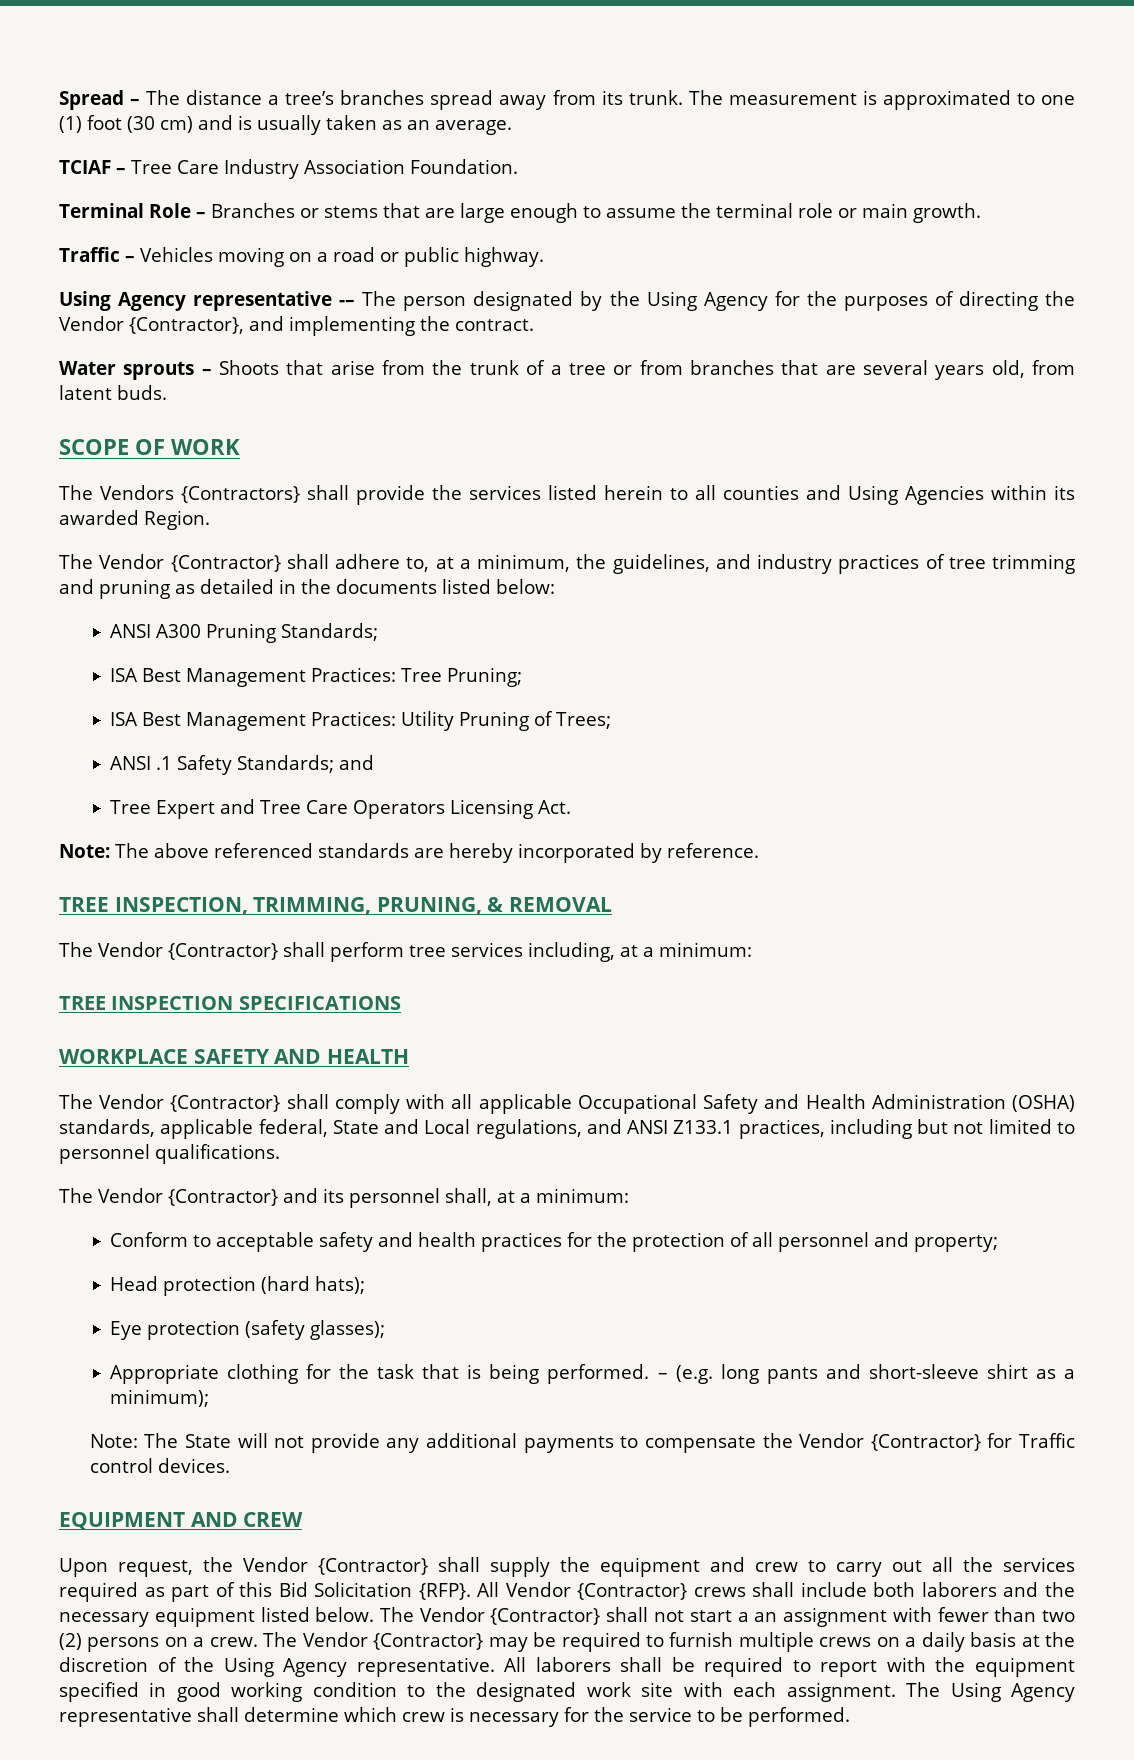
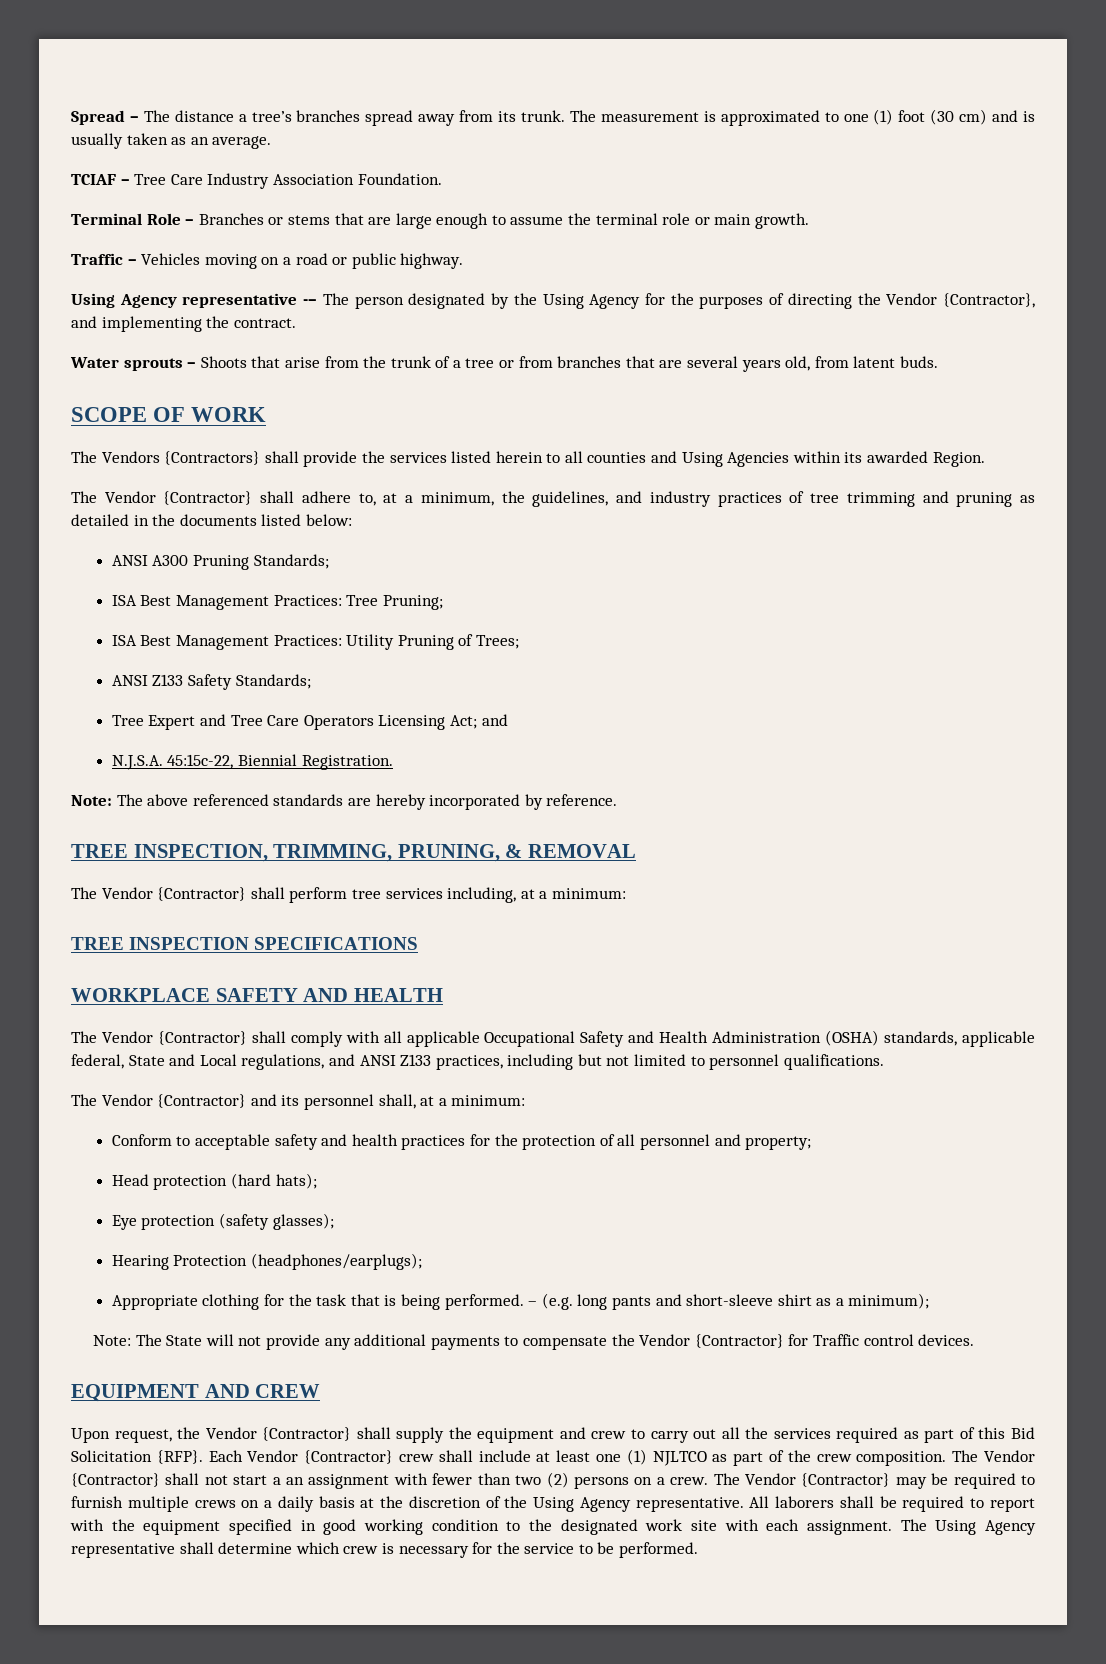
- ANSI .1 Safety Standards; and
+ ANSI Z133 Safety Standards;
- Tree Expert and Tree Care Operators Licensing Act.
+ Tree Expert and Tree Care Operators Licensing Act; and
+ N.J.S.A. 45:15c-22, Biennial Registration.
- The Vendor {Contractor} shall comply with all applicable Occupational Safety and Health Administration (OSHA) standards, applicable federal, State and Local regulations, and ANSI Z133.1 practices, including but not limited to personnel qualifications.
+ The Vendor {Contractor} shall comply with all applicable Occupational Safety and Health Administration (OSHA) standards, applicable federal, State and Local regulations, and ANSI Z133 practices, including but not limited to personnel qualifications.
+ Hearing Protection (headphones/earplugs);
- All Vendor {Contractor} crews shall include both laborers and the necessary equipment listed below.
+ Each Vendor {Contractor} crew shall include at least one (1) NJLTCO as part of the crew composition.

